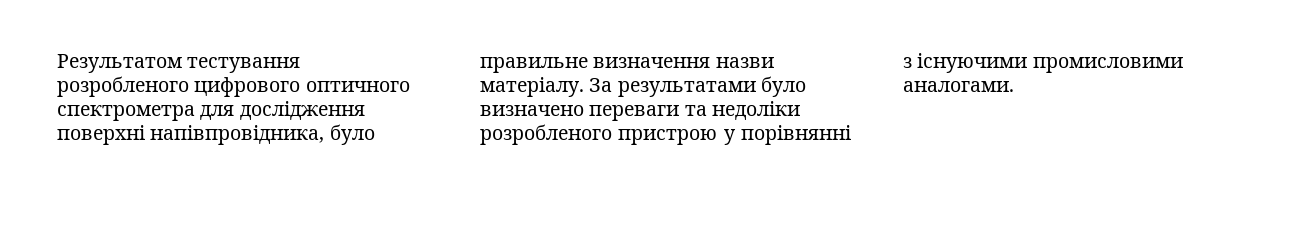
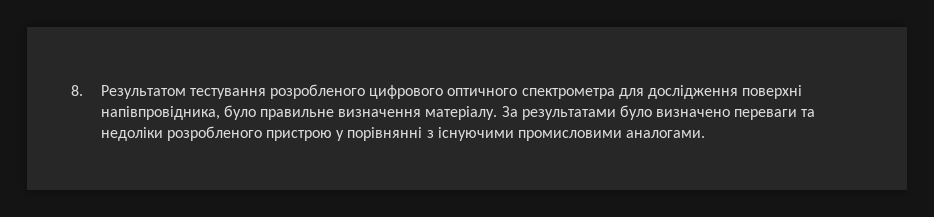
- Результатом тестування розробленого цифрового оптичного спектрометра для дослідження поверхні напівпровідника, було правильне визначення назви матеріалу.
+ 8. Результатом тестування розробленого цифрового оптичного спектрометра для дослідження поверхні напівпровідника, було правильне визначення матеріалу.

